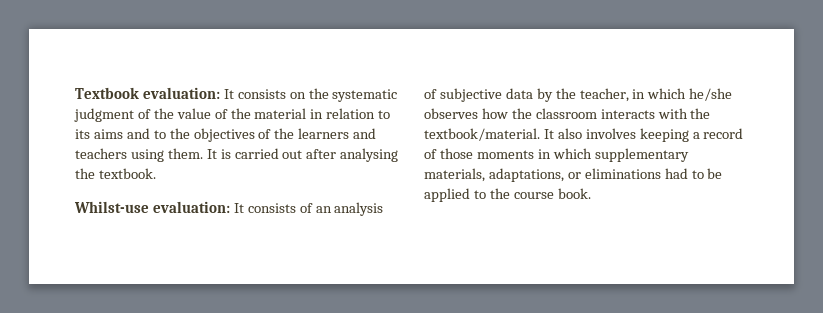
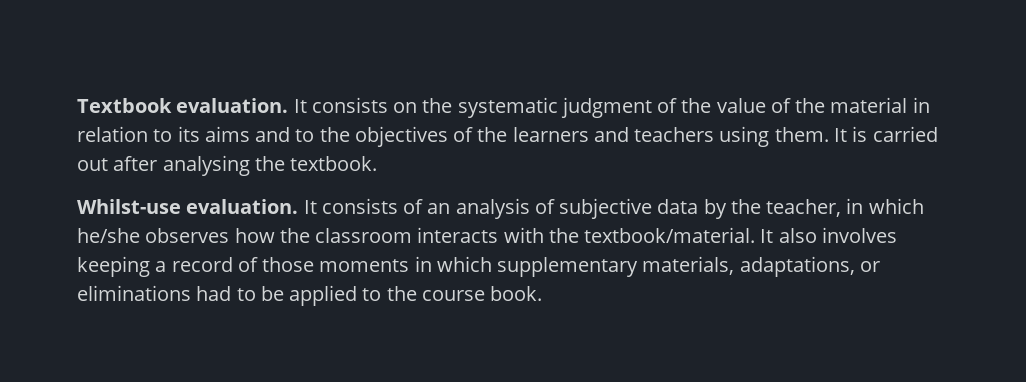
- Textbook evaluation: It consists on the systematic judgment of the value of the material in relation to its aims and to the objectives of the learners and teachers using them.
+ Textbook evaluation. It consists on the systematic judgment of the value of the material in relation to its aims and to the objectives of the learners and teachers using them.
- Whilst-use evaluation: It consists of an analysis of subjective data by the teacher, in which he/she observes how the classroom interacts with the textbook/material.
+ Whilst-use evaluation. It consists of an analysis of subjective data by the teacher, in which he/she observes how the classroom interacts with the textbook/material.

